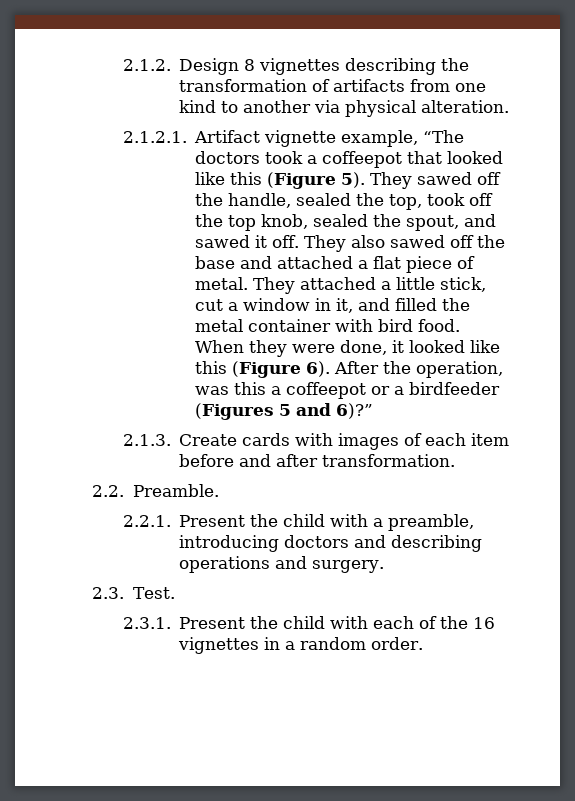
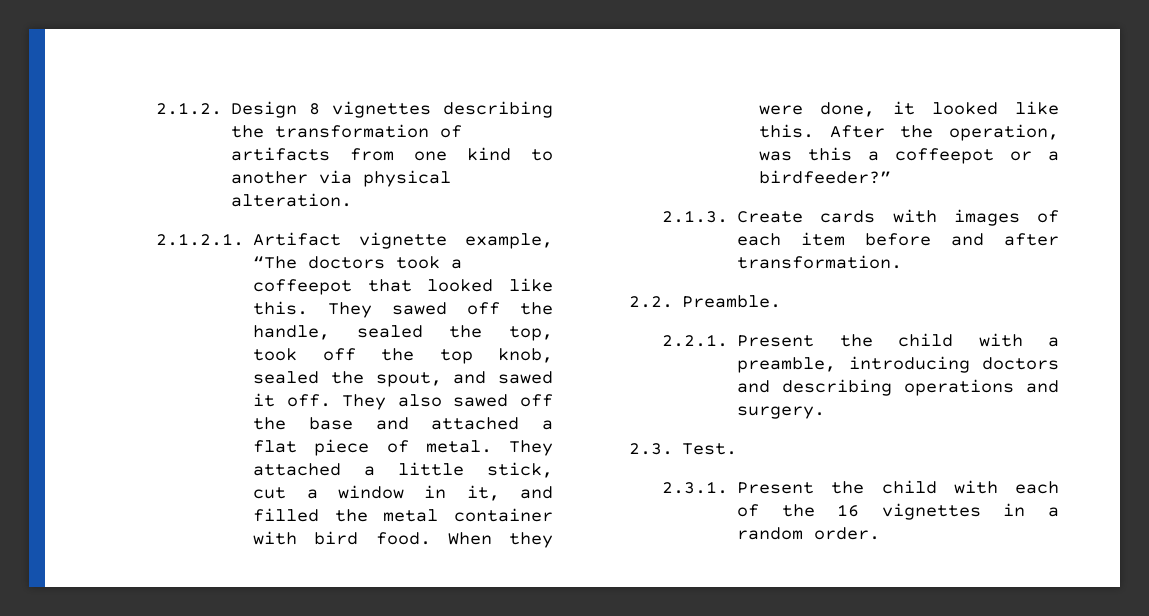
- 2.1.2.1. Artifact vignette example, “The doctors took a coffeepot that looked like this (Figure 5).
+ 2.1.2.1. Artifact vignette example, “The doctors took a coffeepot that looked like this.
- When they were done, it looked like this (Figure 6).
+ When they were done, it looked like this.
- After the operation, was this a coffeepot or a birdfeeder (Figures 5 and 6)?”
+ After the operation, was this a coffeepot or a birdfeeder?”

